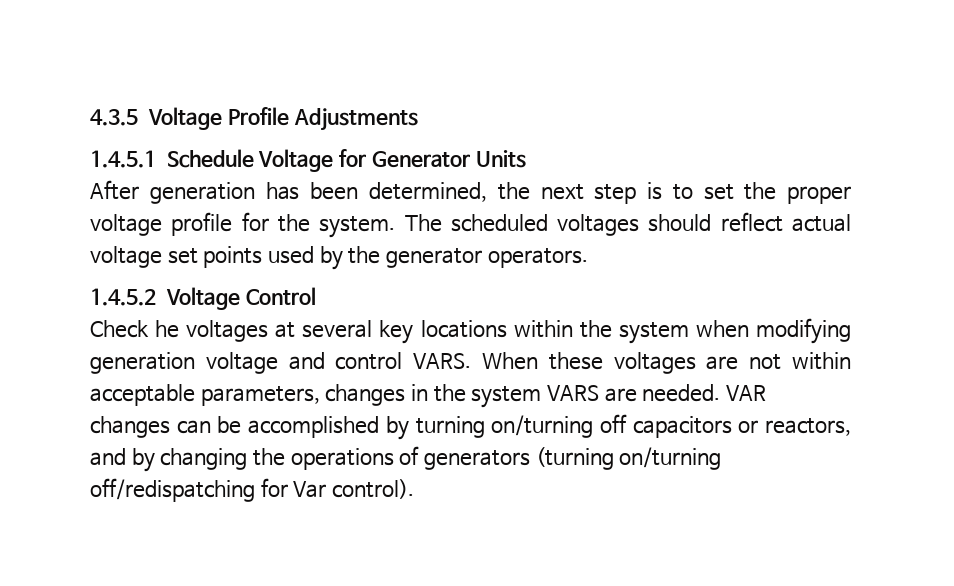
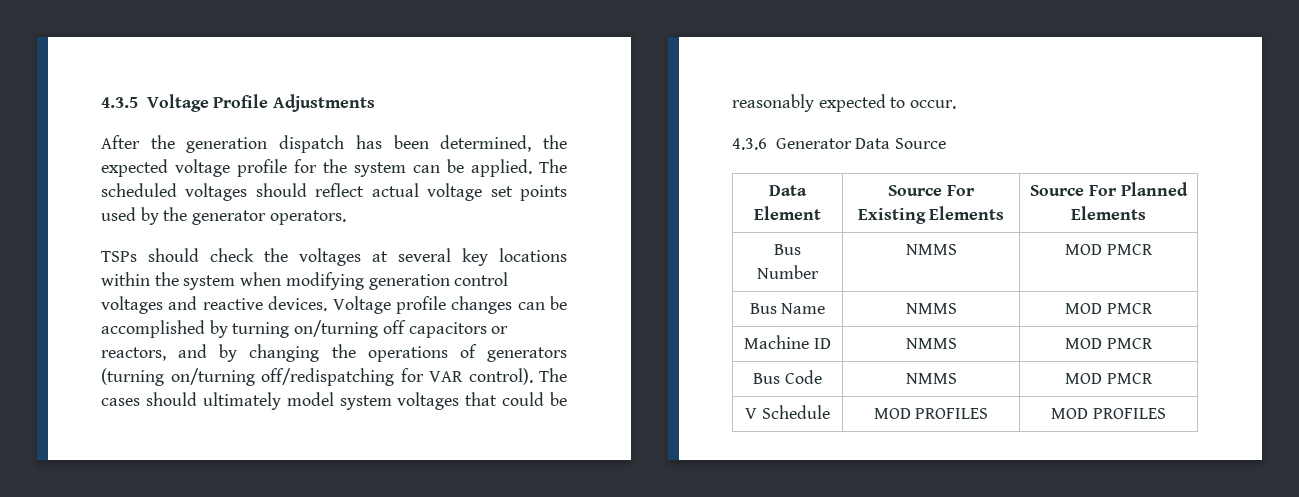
- 1.4.5.1 Schedule Voltage for Generator Units
- After generation has been determined, the next step is to set the proper voltage profile for the system.
+ After the generation dispatch has been determined, the expected voltage profile for the system can be applied.
- 1.4.5.2 Voltage Control
- Check he voltages at several key locations within the system when modifying generation voltage and control VARS. When these voltages are not within acceptable parameters, changes in the system VARS are needed. VAR changes can be accomplished by turning on/turning off capacitors or reactors, and by changing the operations of generators (turning on/turning off/redispatching for Var control).
+ TSPs should check the voltages at several key locations within the system when modifying generation control voltages and reactive devices. Voltage profile changes can be accomplished by turning on/turning off capacitors or reactors, and by changing the operations of generators (turning on/turning off/redispatching for VAR control). The cases should ultimately model system voltages that could be reasonably expected to occur.
+ 4.3.6 Generator Data Source
+ Data Element | Source For Existing Elements | Source For Planned Elements
+ Bus Number | NMMS | MOD PMCR
+ Bus Name | NMMS | MOD PMCR
+ Machine ID | NMMS | MOD PMCR
+ Bus Code | NMMS | MOD PMCR
+ V Schedule | MOD PROFILES | MOD PROFILES

